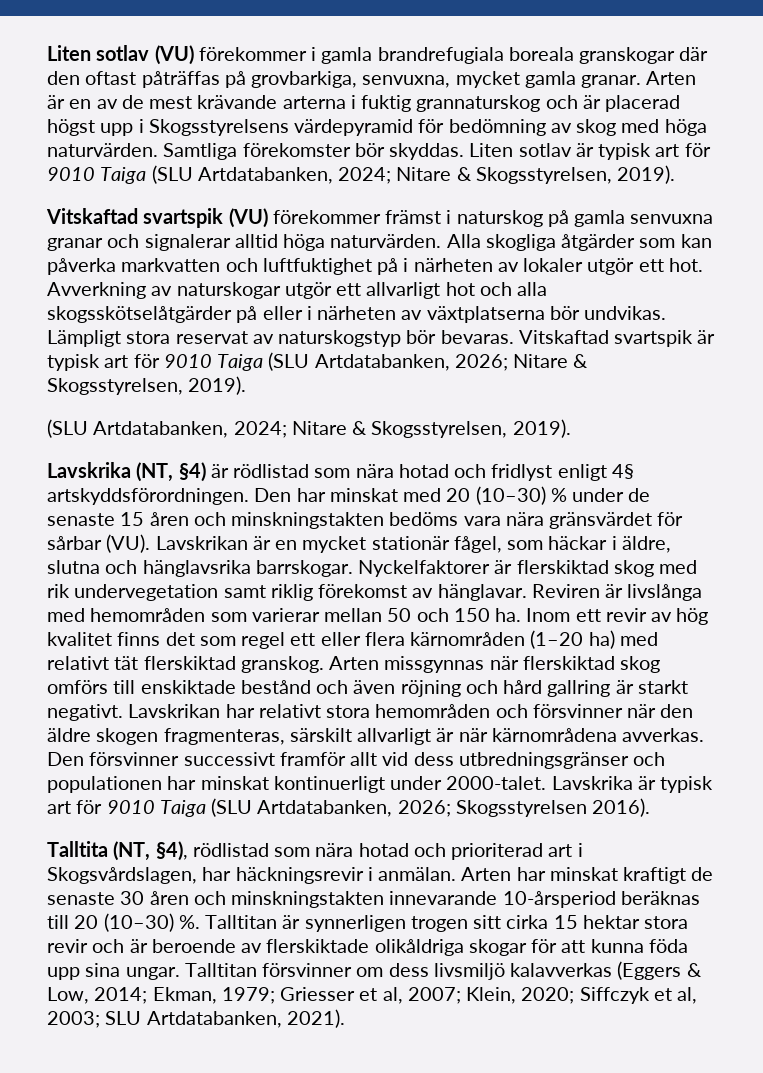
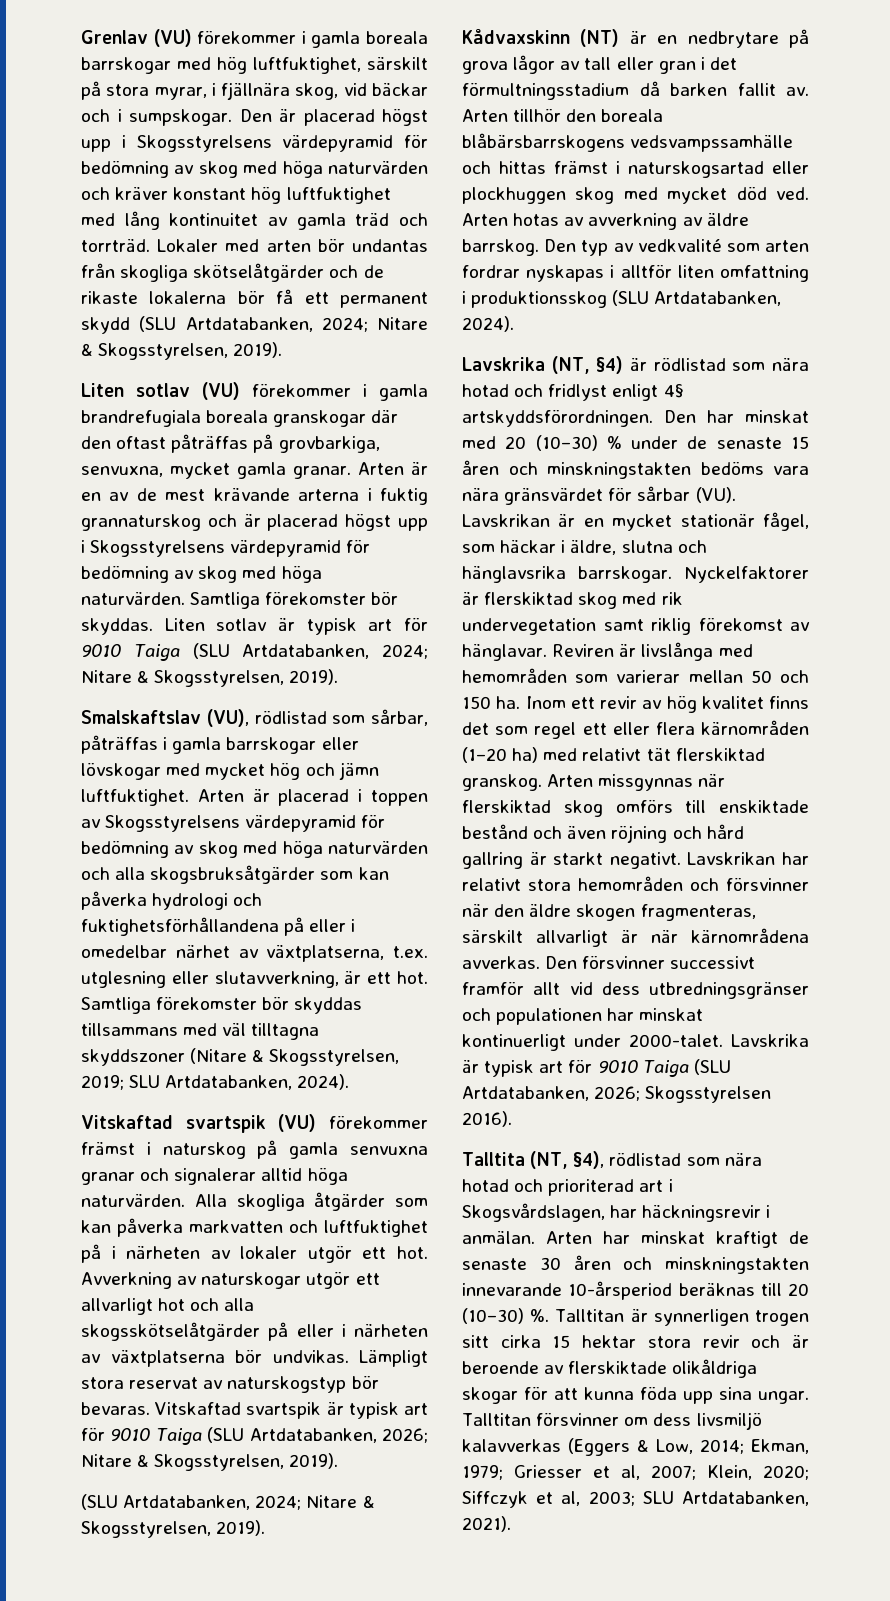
+ Grenlav (VU) förekommer i gamla boreala barrskogar med hög luftfuktighet, särskilt på stora myrar, i fjällnära skog, vid bäckar och i sumpskogar. Den är placerad högst upp i Skogsstyrelsens värdepyramid för bedömning av skog med höga naturvärden och kräver konstant hög luftfuktighet med lång kontinuitet av gamla träd och torrträd. Lokaler med arten bör undantas från skogliga skötselåtgärder och de rikaste lokalerna bör få ett permanent skydd (SLU Artdatabanken, 2024; Nitare & Skogsstyrelsen, 2019).
+ Smalskaftslav (VU), rödlistad som sårbar, påträffas i gamla barrskogar eller lövskogar med mycket hög och jämn luftfuktighet. Arten är placerad i toppen av Skogsstyrelsens värdepyramid för bedömning av skog med höga naturvärden och alla skogsbruksåtgärder som kan påverka hydrologi och fuktighetsförhållandena på eller i omedelbar närhet av växtplatserna, t.ex. utglesning eller slutavverkning, är ett hot. Samtliga förekomster bör skyddas tillsammans med väl tilltagna skyddszoner (Nitare & Skogsstyrelsen, 2019; SLU Artdatabanken, 2024).
+ Kådvaxskinn (NT) är en nedbrytare på grova lågor av tall eller gran i det förmultningsstadium då barken fallit av. Arten tillhör den boreala blåbärsbarrskogens vedsvampssamhälle och hittas främst i naturskogsartad eller plockhuggen skog med mycket död ved. Arten hotas av avverkning av äldre barrskog. Den typ av vedkvalité som arten fordrar nyskapas i alltför liten omfattning i produktionsskog (SLU Artdatabanken, 2024).

